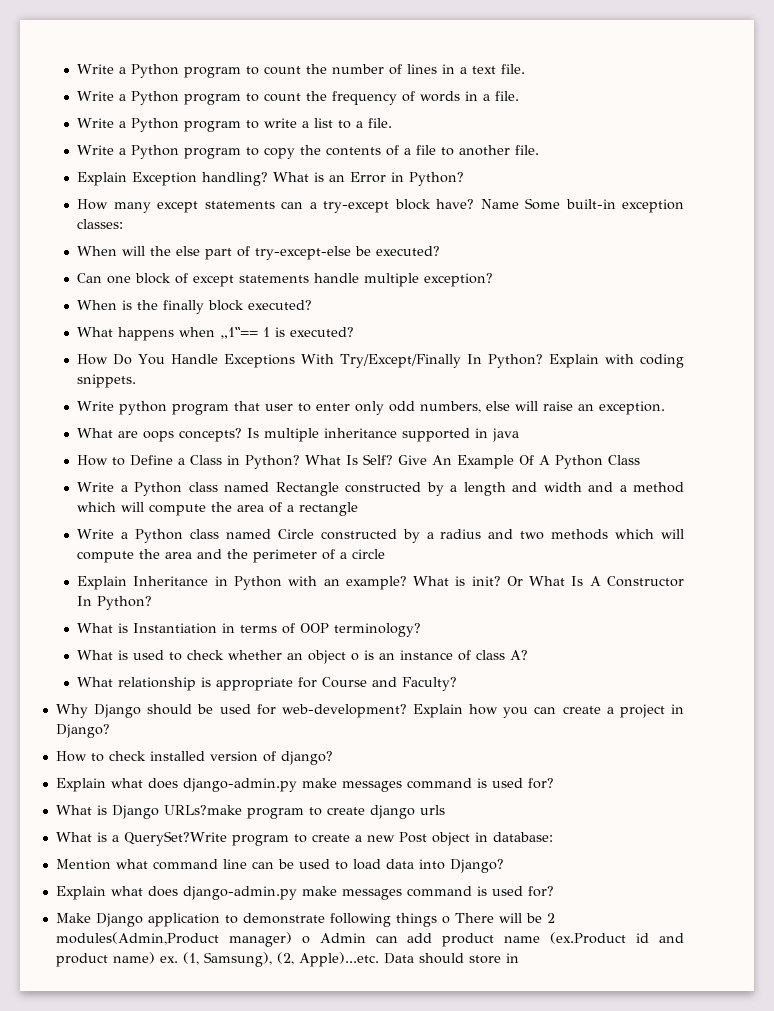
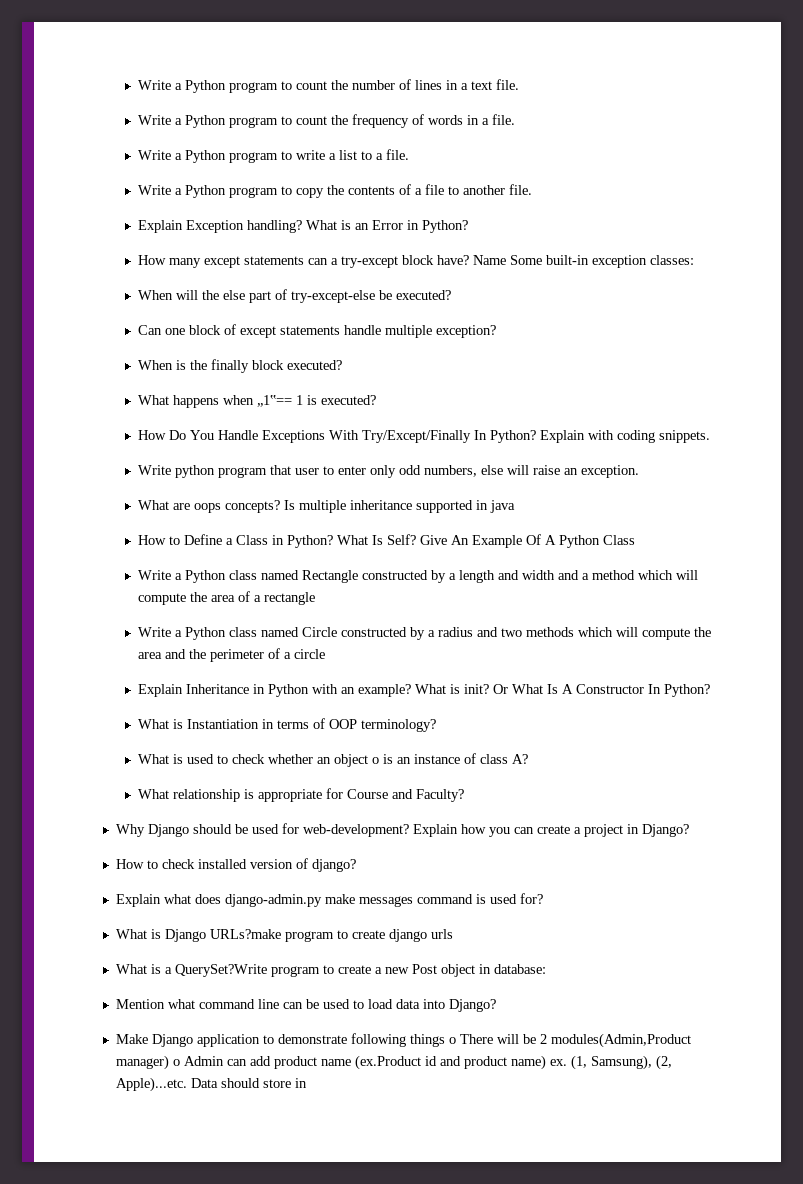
  Mention what command line can be used to load data into Django?
- Explain what does django-admin.py make messages command is used for?

